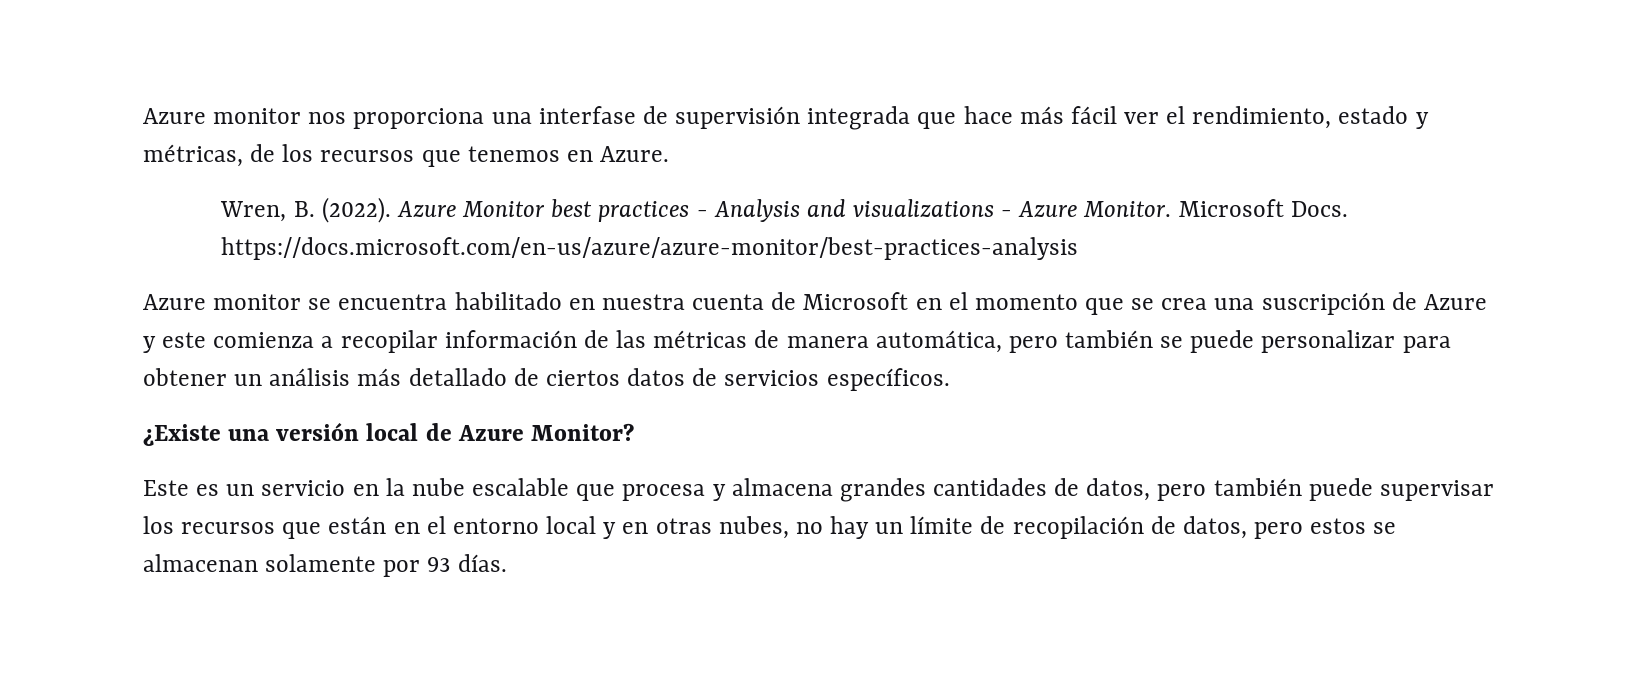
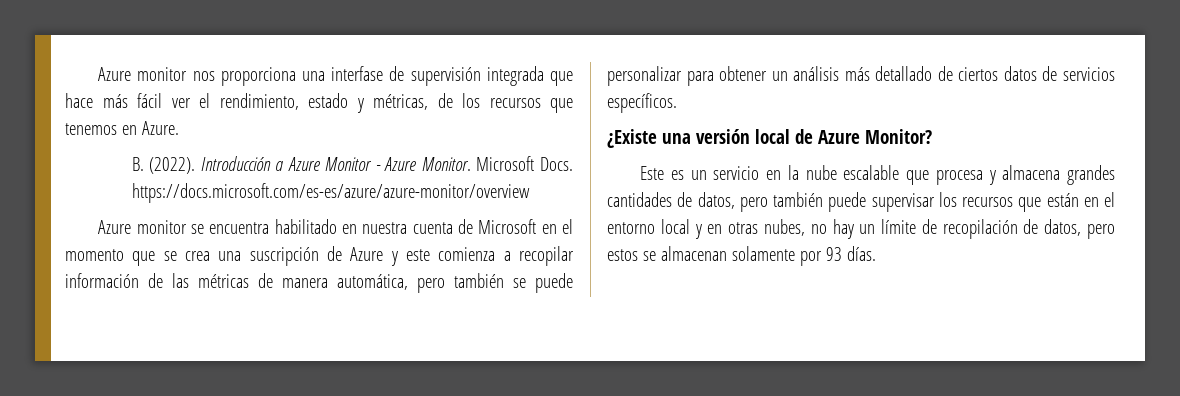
- Wren, B. (2022).
+ B. (2022).
- Azure Monitor best practices - Analysis and visualizations - Azure Monitor.
+ Introducción a Azure Monitor - Azure Monitor.
- Microsoft Docs. https://docs.microsoft.com/en-us/azure/azure-monitor/best-practices-analysis
+ Microsoft Docs. https://docs.microsoft.com/es-es/azure/azure-monitor/overview

